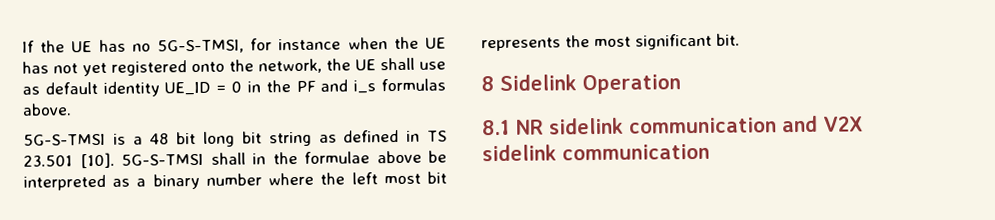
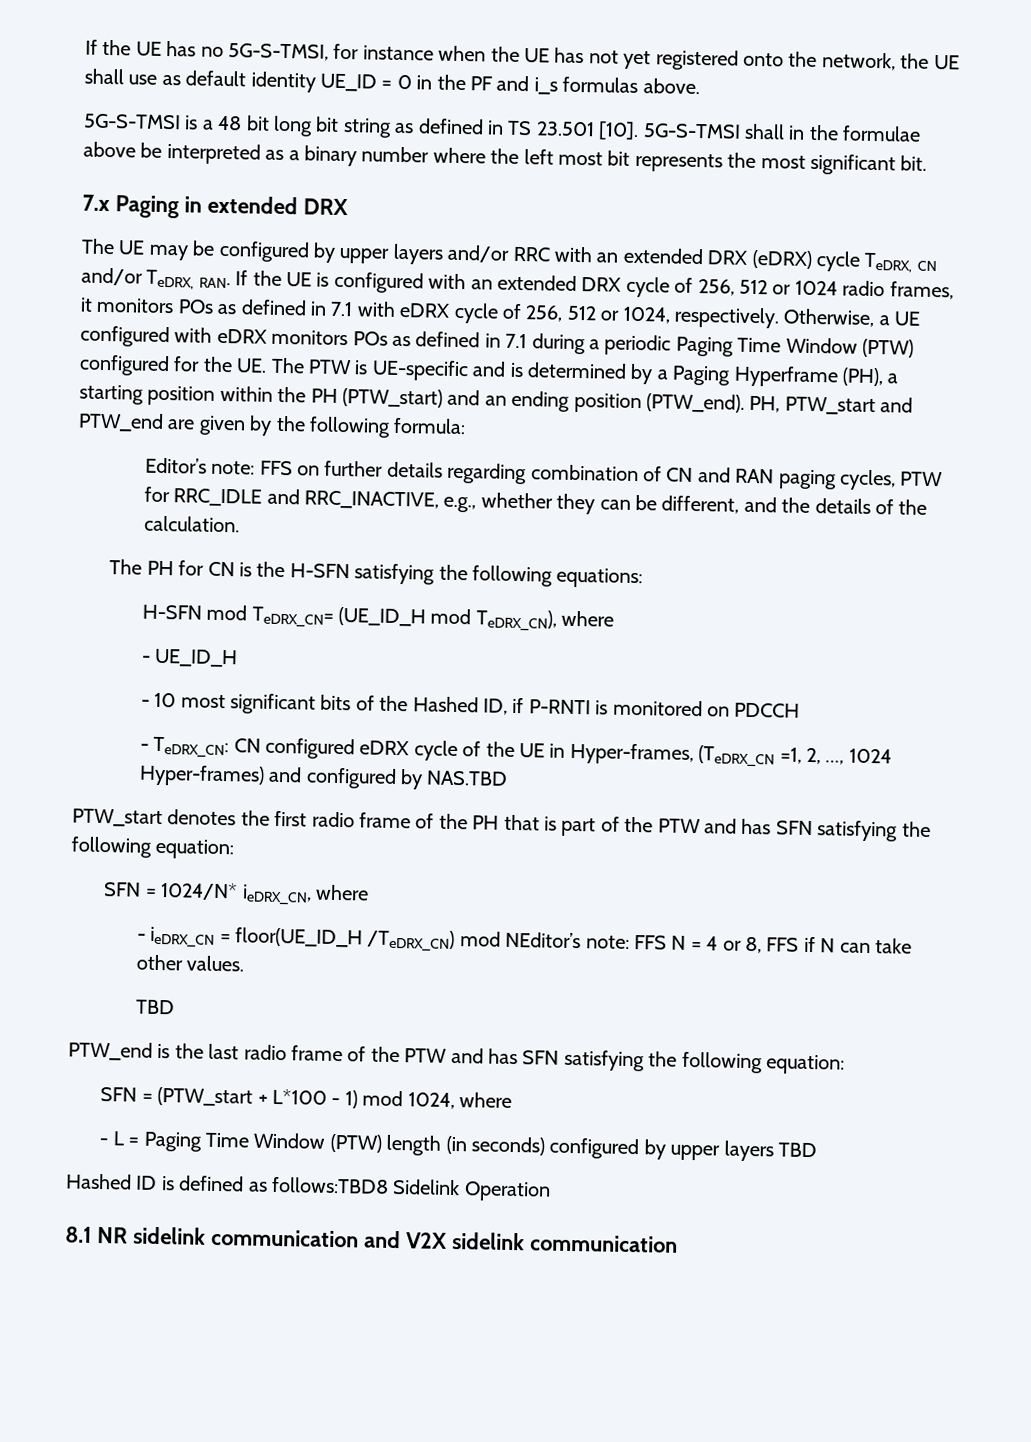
- 8 Sidelink Operation
+ 7.x Paging in extended DRX
+ The UE may be configured by upper layers and/or RRC with an extended DRX (eDRX) cycle TeDRX, CN and/or TeDRX, RAN. If the UE is configured with an extended DRX cycle of 256, 512 or 1024 radio frames, it monitors POs as defined in 7.1 with eDRX cycle of 256, 512 or 1024, respectively. Otherwise, a UE configured with eDRX monitors POs as defined in 7.1 during a periodic Paging Time Window (PTW) configured for the UE. The PTW is UE-specific and is determined by a Paging Hyperframe (PH), a starting position within the PH (PTW_start) and an ending position (PTW_end). PH, PTW_start and PTW_end are given by the following formula:
+ Editor’s note: FFS on further details regarding combination of CN and RAN paging cycles, PTW for RRC_IDLE and RRC_INACTIVE, e.g., whether they can be different, and the details of the calculation.
+ The PH for CN is the H-SFN satisfying the following equations:
+ H-SFN mod TeDRX_CN= (UE_ID_H mod TeDRX_CN), where
+ - UE_ID_H
+ - 10 most significant bits of the Hashed ID, if P-RNTI is monitored on PDCCH
+ - TeDRX_CN: CN configured eDRX cycle of the UE in Hyper-frames, (TeDRX_CN =1, 2, …, 1024 Hyper-frames) and configured by NAS.TBD
+ PTW_start denotes the first radio frame of the PH that is part of the PTW and has SFN satisfying the following equation:
+ SFN = 1024/N* ieDRX_CN, where
+ - ieDRX_CN = floor(UE_ID_H /TeDRX_CN) mod NEditor’s note: FFS N = 4 or 8, FFS if N can take other values.
+ TBD
+ PTW_end is the last radio frame of the PTW and has SFN satisfying the following equation:
+ SFN = (PTW_start + L*100 - 1) mod 1024, where
+ - L = Paging Time Window (PTW) length (in seconds) configured by upper layers TBD
+ Hashed ID is defined as follows:TBD8 Sidelink Operation

